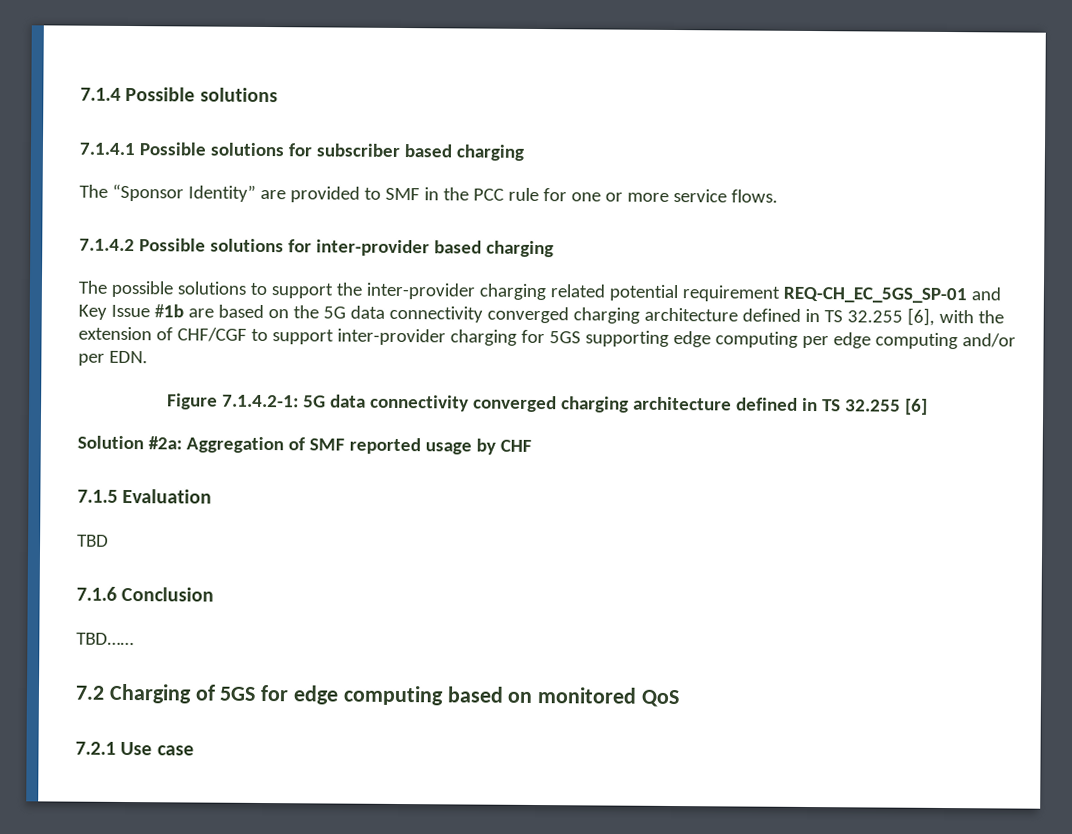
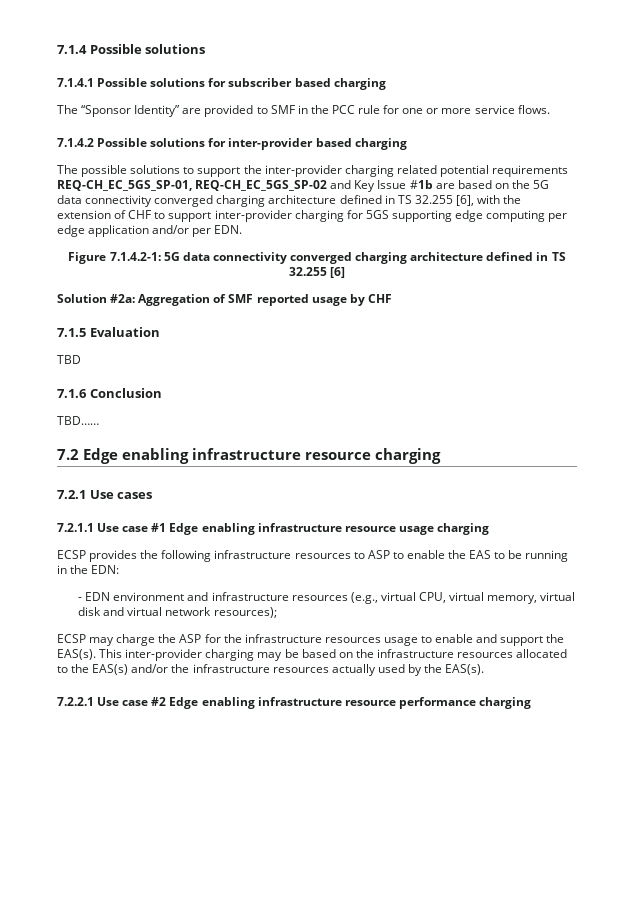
- The possible solutions to support the inter-provider charging related potential requirement REQ-CH_EC_5GS_SP-01 and Key Issue #1b are based on the 5G data connectivity converged charging architecture defined in TS 32.255 [6], with the extension of CHF/CGF to support inter-provider charging for 5GS supporting edge computing per edge computing and/or per EDN.
+ The possible solutions to support the inter-provider charging related potential requirements REQ-CH_EC_5GS_SP-01, REQ-CH_EC_5GS_SP-02 and Key Issue #1b are based on the 5G data connectivity converged charging architecture defined in TS 32.255 [6], with the extension of CHF to support inter-provider charging for 5GS supporting edge computing per edge application and/or per EDN.
- 7.2 Charging of 5GS for edge computing based on monitored QoS
- 7.2.1 Use case
+ 7.2 Edge enabling infrastructure resource charging
+ 7.2.1 Use cases
+ 7.2.1.1 Use case #1 Edge enabling infrastructure resource usage charging
+ ECSP provides the following infrastructure resources to ASP to enable the EAS to be running in the EDN:
+ - EDN environment and infrastructure resources (e.g., virtual CPU, virtual memory, virtual disk and virtual network resources);
+ ECSP may charge the ASP for the infrastructure resources usage to enable and support the EAS(s). This inter-provider charging may be based on the infrastructure resources allocated to the EAS(s) and/or the infrastructure resources actually used by the EAS(s).
+ 7.2.2.1 Use case #2 Edge enabling infrastructure resource performance charging

